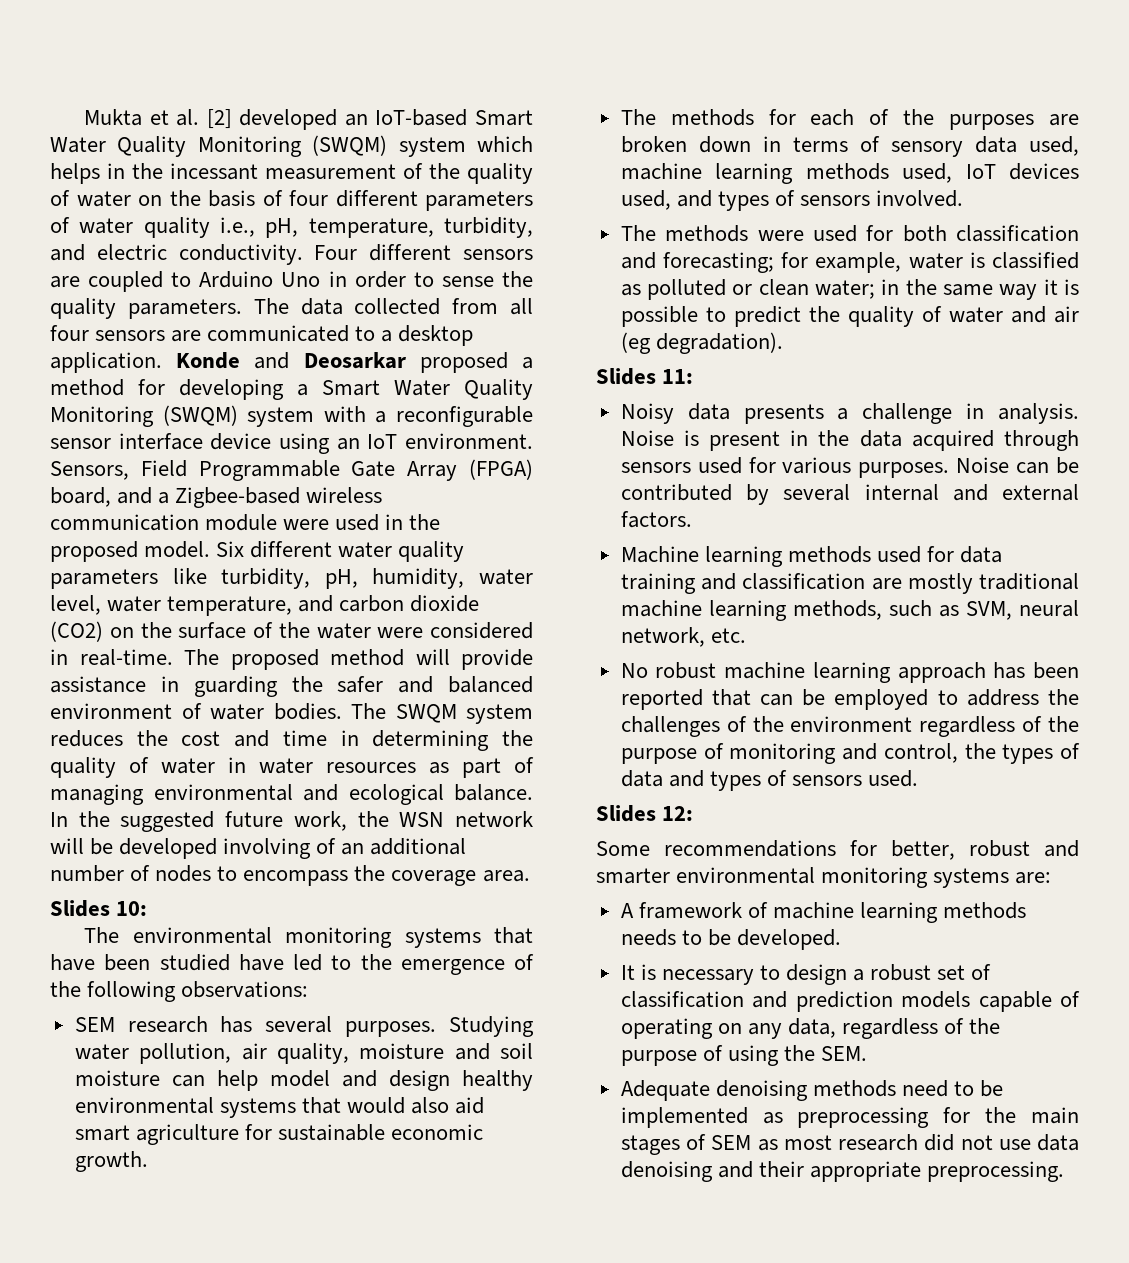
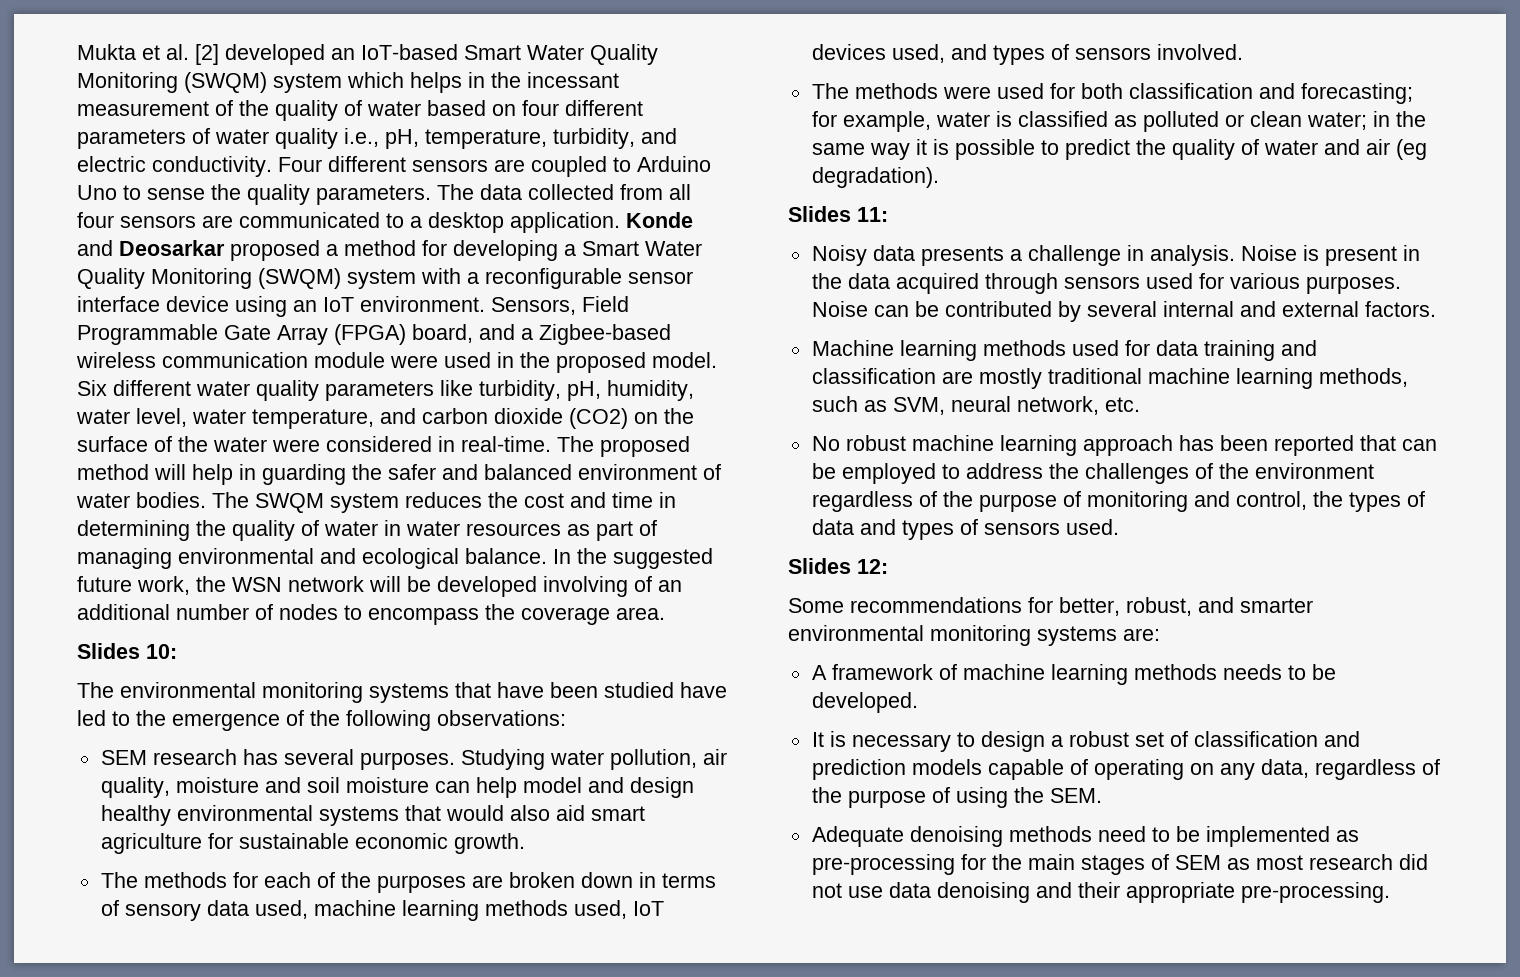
- Mukta et al. [2] developed an IoT-based Smart Water Quality Monitoring (SWQM) system which helps in the incessant measurement of the quality of water on the basis of four different parameters of water quality i.e., pH, temperature, turbidity, and electric conductivity.
+ Mukta et al. [2] developed an IoT-based Smart Water Quality Monitoring (SWQM) system which helps in the incessant measurement of the quality of water based on four different parameters of water quality i.e., pH, temperature, turbidity, and electric conductivity.
- Four different sensors are coupled to Arduino Uno in order to sense the quality parameters.
+ Four different sensors are coupled to Arduino Uno to sense the quality parameters.
- The proposed method will provide assistance in guarding the safer and balanced environment of water bodies.
+ The proposed method will help in guarding the safer and balanced environment of water bodies.
- Some recommendations for better, robust and smarter environmental monitoring systems are:
+ Some recommendations for better, robust, and smarter environmental monitoring systems are:
- Adequate denoising methods need to be implemented as preprocessing for the main stages of SEM as most research did not use data denoising and their appropriate preprocessing.
+ Adequate denoising methods need to be implemented as pre-processing for the main stages of SEM as most research did not use data denoising and their appropriate pre-processing.

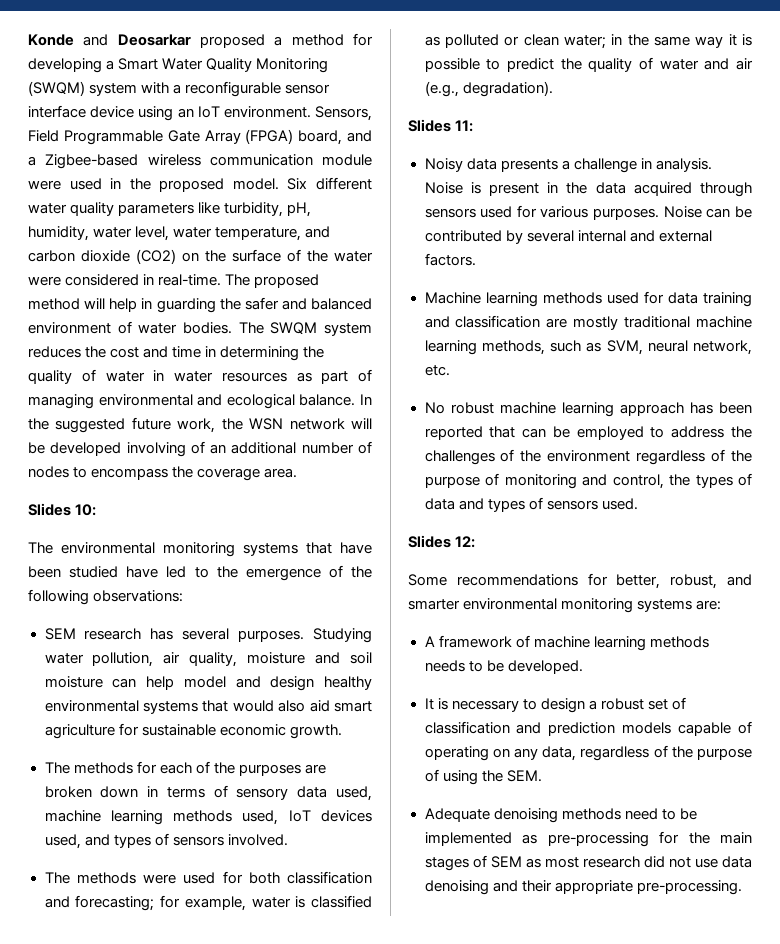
- Mukta et al. [2] developed an IoT-based Smart Water Quality Monitoring (SWQM) system which helps in the incessant measurement of the quality of water based on four different parameters of water quality i.e., pH, temperature, turbidity, and electric conductivity. Four different sensors are coupled to Arduino Uno to sense the quality parameters. The data collected from all four sensors are communicated to a desktop application.
- The methods were used for both classification and forecasting; for example, water is classified as polluted or clean water; in the same way it is possible to predict the quality of water and air (eg degradation).
+ The methods were used for both classification and forecasting; for example, water is classified as polluted or clean water; in the same way it is possible to predict the quality of water and air (e.g., degradation).

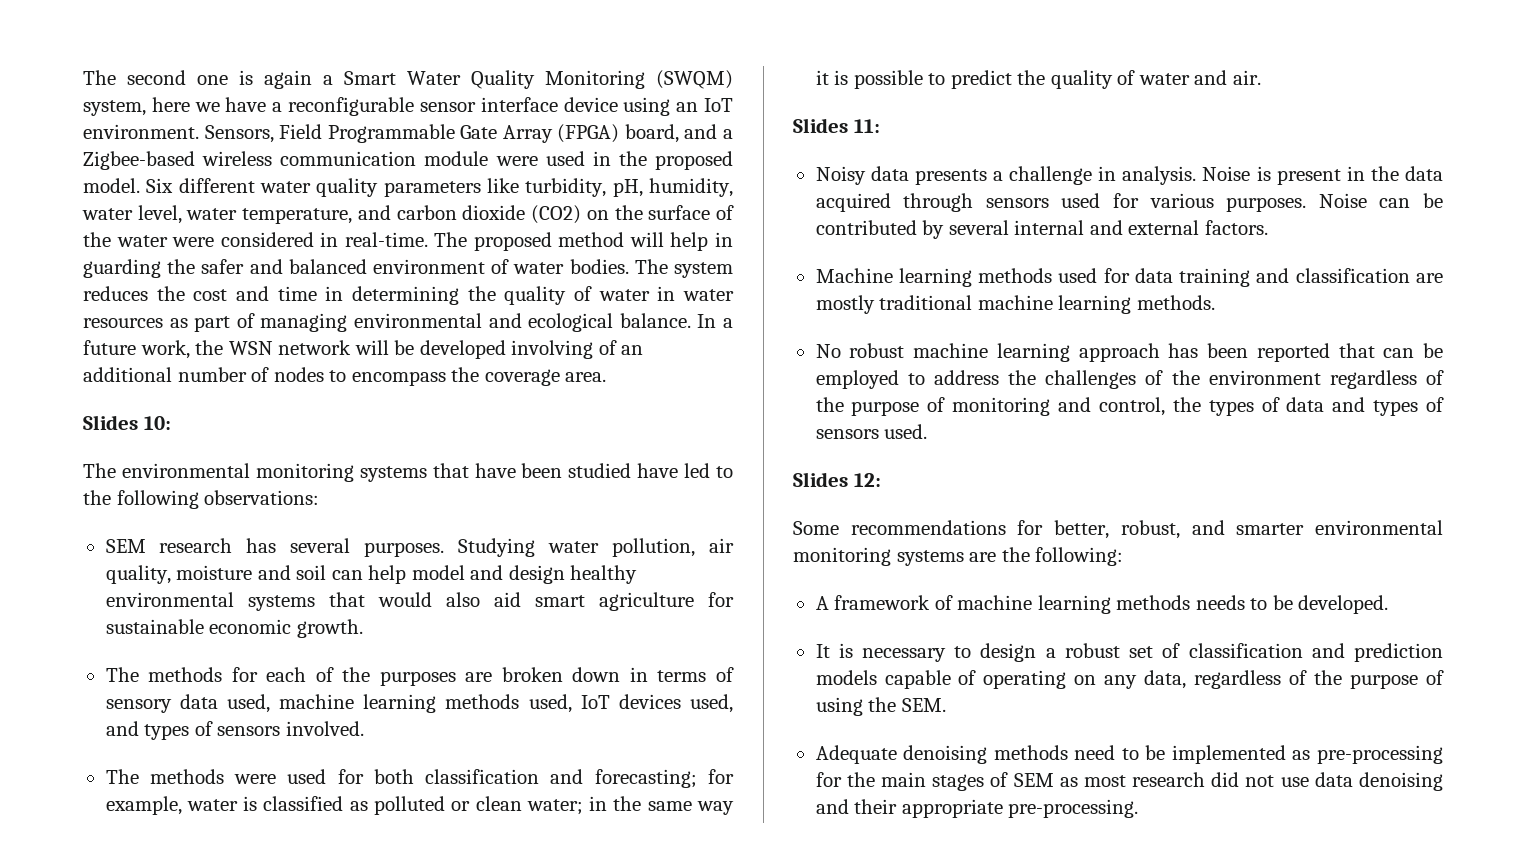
- Konde and Deosarkar proposed a method for developing a Smart Water Quality Monitoring (SWQM) system with a reconfigurable sensor interface device using an IoT environment.
+ The second one is again a Smart Water Quality Monitoring (SWQM) system, here we have a reconfigurable sensor interface device using an IoT environment.
- The SWQM system reduces the cost and time in determining the quality of water in water resources as part of managing environmental and ecological balance.
+ The system reduces the cost and time in determining the quality of water in water resources as part of managing environmental and ecological balance.
- In the suggested future work, the WSN network will be developed involving of an additional number of nodes to encompass the coverage area.
+ In a future work, the WSN network will be developed involving of an additional number of nodes to encompass the coverage area.
- The environmental monitoring systems that have been studied have led to the emergence of the following observations:
+ The environmental monitoring systems that have been studied have led to the following observations:
- Studying water pollution, air quality, moisture and soil moisture can help model and design healthy environmental systems that would also aid smart agriculture for sustainable economic growth.
+ Studying water pollution, air quality, moisture and soil can help model and design healthy environmental systems that would also aid smart agriculture for sustainable economic growth.
- The methods were used for both classification and forecasting; for example, water is classified as polluted or clean water; in the same way it is possible to predict the quality of water and air (e.g., degradation).
+ The methods were used for both classification and forecasting; for example, water is classified as polluted or clean water; in the same way it is possible to predict the quality of water and air.
- Machine learning methods used for data training and classification are mostly traditional machine learning methods, such as SVM, neural network, etc.
+ Machine learning methods used for data training and classification are mostly traditional machine learning methods.
- Some recommendations for better, robust, and smarter environmental monitoring systems are:
+ Some recommendations for better, robust, and smarter environmental monitoring systems are the following:

